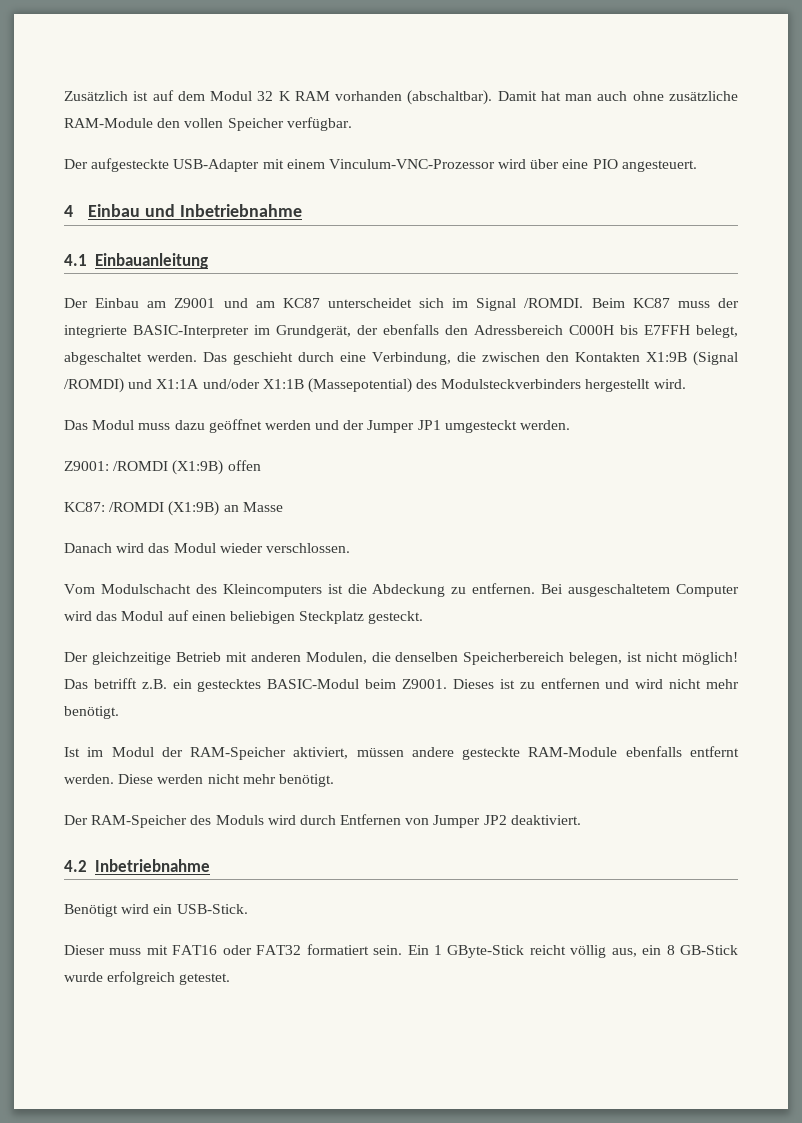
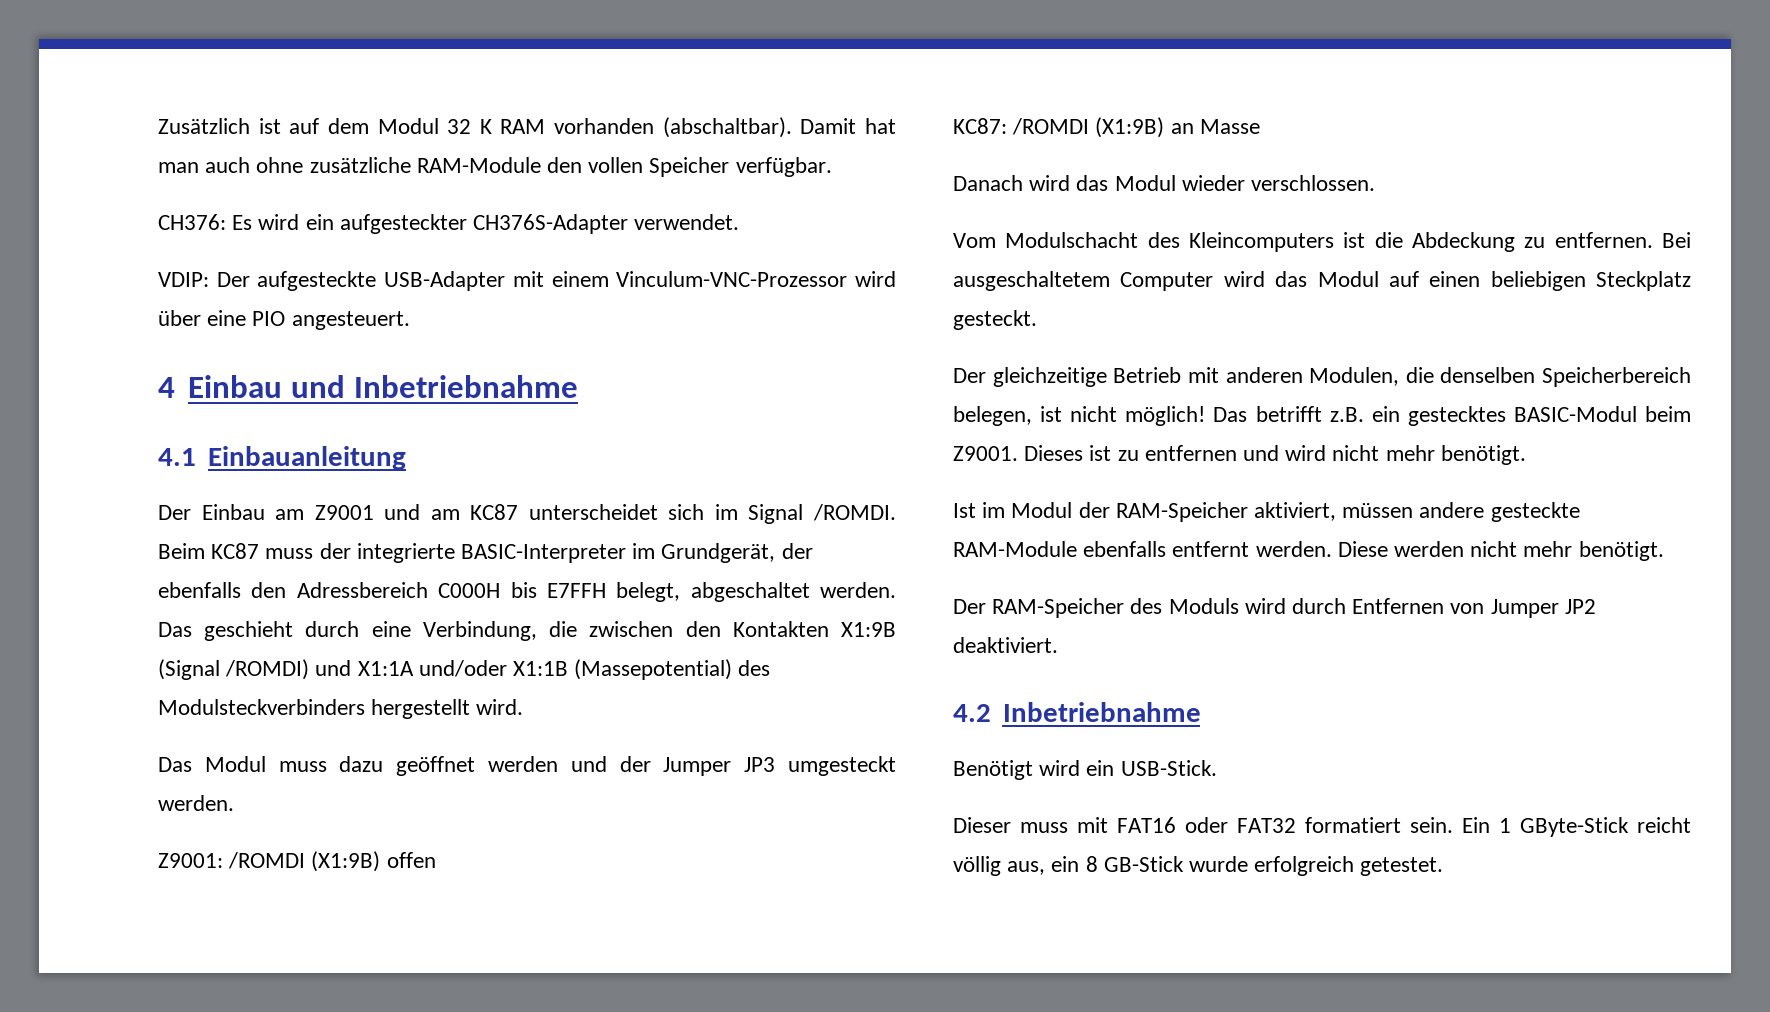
- Der aufgesteckte USB-Adapter mit einem Vinculum-VNC-Prozessor wird über eine PIO angesteuert.
+ CH376: Es wird ein aufgesteckter CH376S-Adapter verwendet.
+ VDIP: Der aufgesteckte USB-Adapter mit einem Vinculum-VNC-Prozessor wird über eine PIO angesteuert.
- Das Modul muss dazu geöffnet werden und der Jumper JP1 umgesteckt werden.
+ Das Modul muss dazu geöffnet werden und der Jumper JP3 umgesteckt werden.

